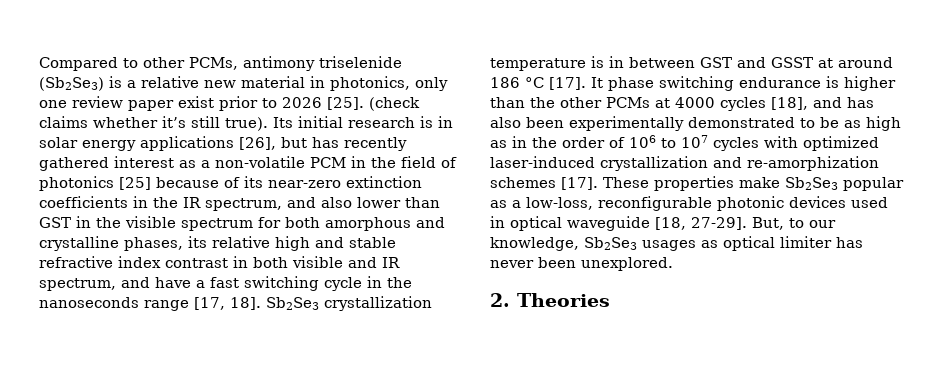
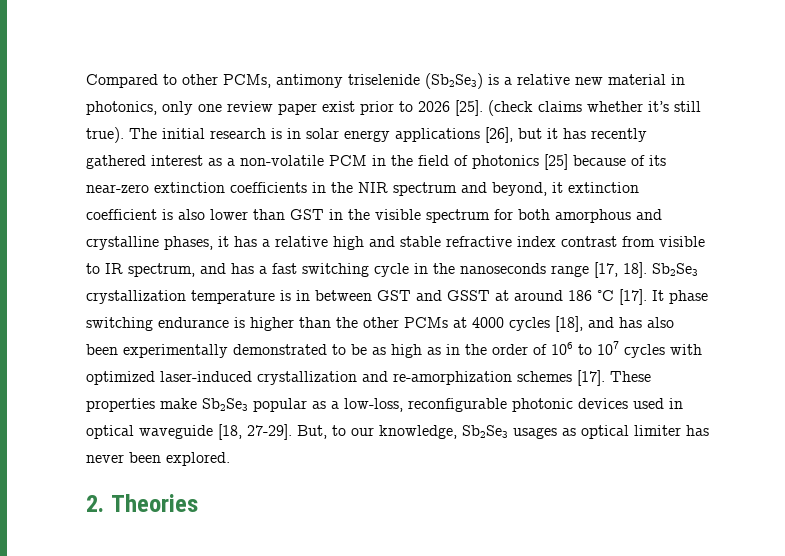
- Its initial research is in solar energy applications [26], but has recently gathered interest as a non-volatile PCM in the field of photonics [25] because of its near-zero extinction coefficients in the IR spectrum, and also lower than GST in the visible spectrum for both amorphous and crystalline phases, its relative high and stable refractive index contrast in both visible and IR spectrum, and have a fast switching cycle in the nanoseconds range [17, 18].
+ The initial research is in solar energy applications [26], but it has recently gathered interest as a non-volatile PCM in the field of photonics [25] because of its near-zero extinction coefficients in the NIR spectrum and beyond, it extinction coefficient is also lower than GST in the visible spectrum for both amorphous and crystalline phases, it has a relative high and stable refractive index contrast from visible to IR spectrum, and has a fast switching cycle in the nanoseconds range [17, 18].
- But, to our knowledge, Sb2Se3 usages as optical limiter has never been unexplored.
+ But, to our knowledge, Sb2Se3 usages as optical limiter has never been explored.

